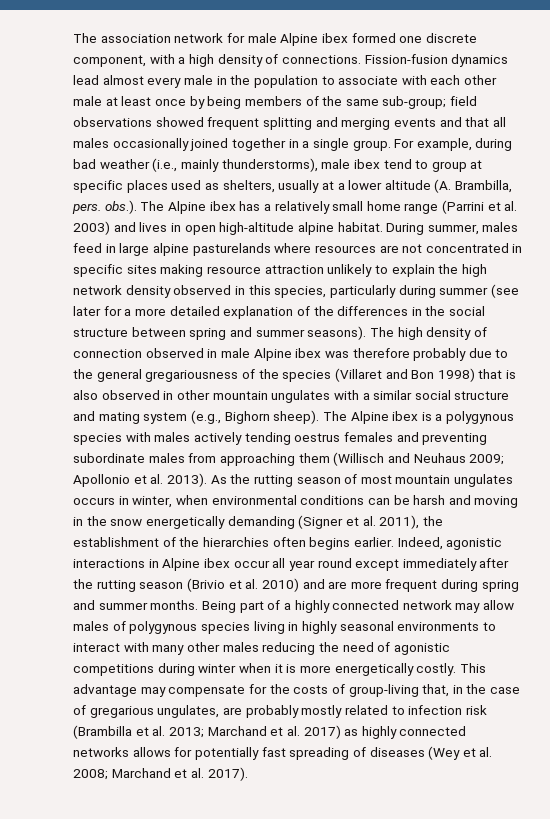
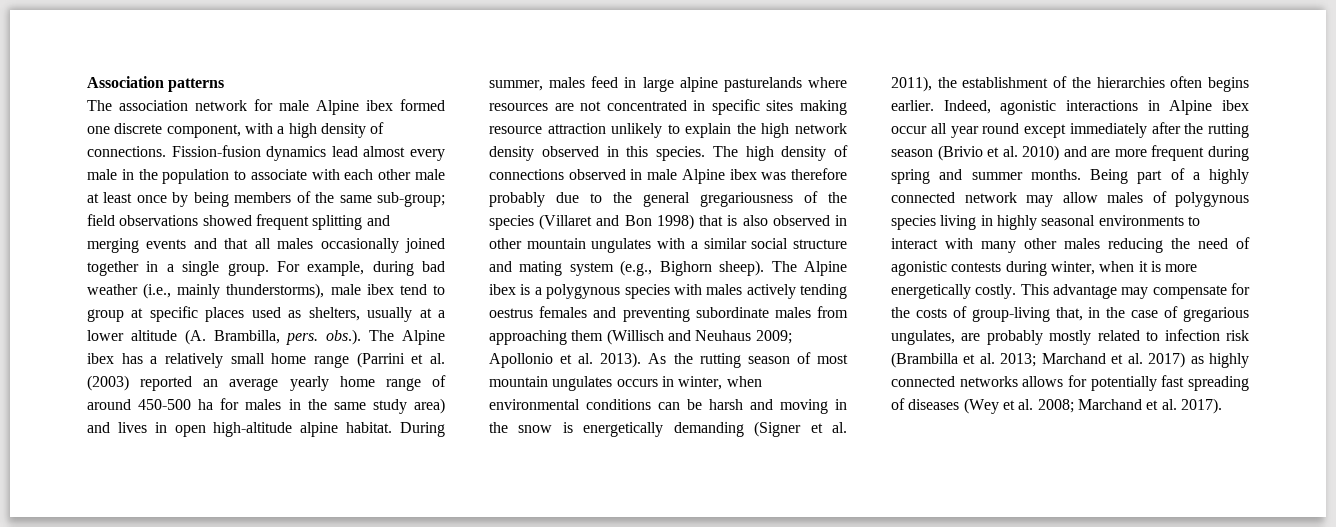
+ Association patterns
- For example, during bad weather (i.e., mainly thunderstorms), male ibex tend to group at specific places used as shelters, usually at a lower altitude (A. Brambilla, pers. obs.). The Alpine ibex has a relatively small home range (Parrini et al. 2003) and lives in open high-altitude alpine habitat.
+ For example, during bad weather (i.e., mainly thunderstorms), male ibex tend to group at specific places used as shelters, usually at a lower altitude (A. Brambilla, pers. obs.). The Alpine ibex has a relatively small home range (Parrini et al. (2003) reported an average yearly home range of around 450-500 ha for males in the same study area) and lives in open high-altitude alpine habitat.
- During summer, males feed in large alpine pasturelands where resources are not concentrated in specific sites making resource attraction unlikely to explain the high network density observed in this species, particularly during summer (see later for a more detailed explanation of the differences in the social structure between spring and summer seasons).
+ During summer, males feed in large alpine pasturelands where resources are not concentrated in specific sites making resource attraction unlikely to explain the high network density observed in this species.
- The high density of connection observed in male Alpine ibex was therefore probably due to the general gregariousness of the species (Villaret and Bon 1998) that is also observed in other mountain ungulates with a similar social structure and mating system (e.g., Bighorn sheep).
+ The high density of connections observed in male Alpine ibex was therefore probably due to the general gregariousness of the species (Villaret and Bon 1998) that is also observed in other mountain ungulates with a similar social structure and mating system (e.g., Bighorn sheep).
- As the rutting season of most mountain ungulates occurs in winter, when environmental conditions can be harsh and moving in the snow energetically demanding (Signer et al. 2011), the establishment of the hierarchies often begins earlier.
+ As the rutting season of most mountain ungulates occurs in winter, when environmental conditions can be harsh and moving in the snow is energetically demanding (Signer et al. 2011), the establishment of the hierarchies often begins earlier.
- Being part of a highly connected network may allow males of polygynous species living in highly seasonal environments to interact with many other males reducing the need of agonistic competitions during winter when it is more energetically costly.
+ Being part of a highly connected network may allow males of polygynous species living in highly seasonal environments to interact with many other males reducing the need of agonistic contests during winter, when it is more energetically costly.

